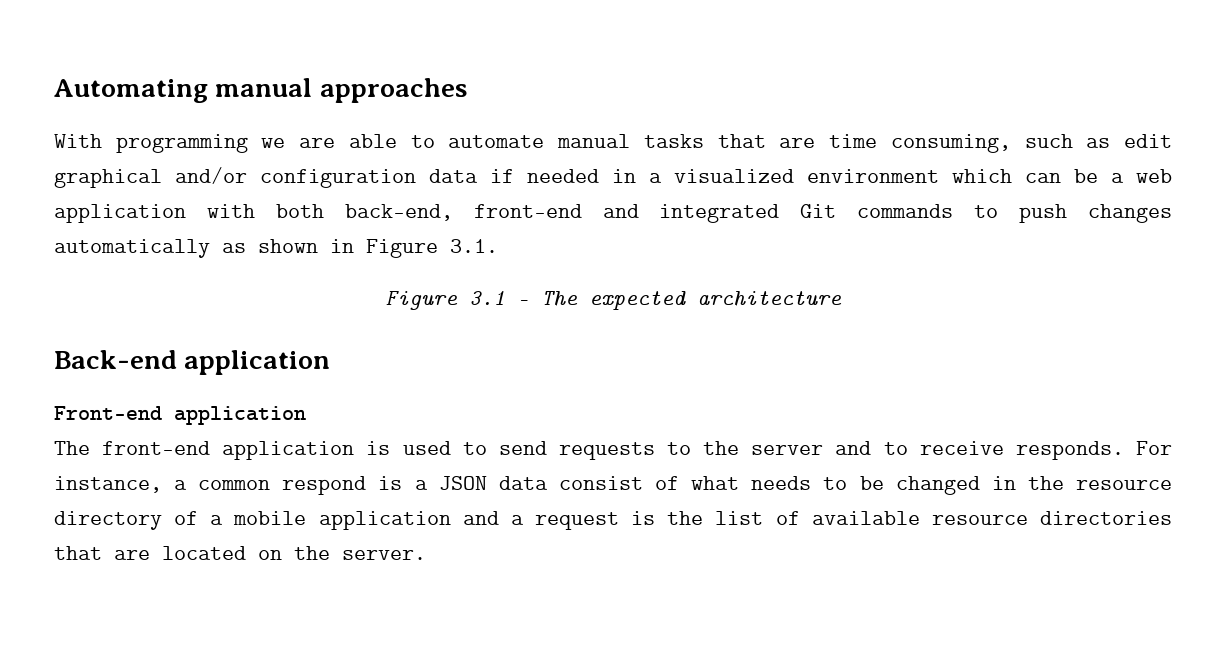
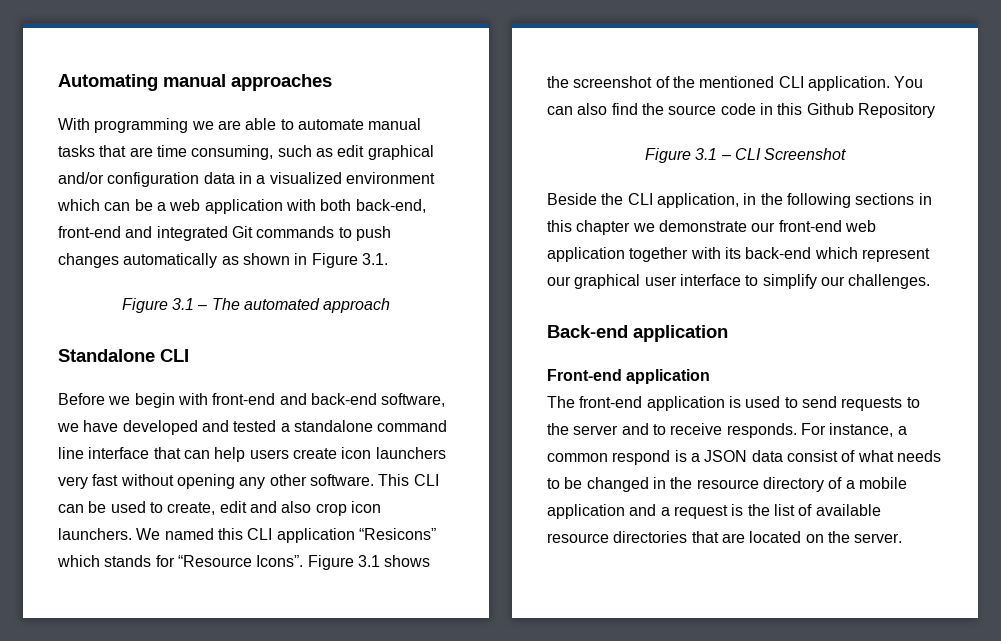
- With programming we are able to automate manual tasks that are time consuming, such as edit graphical and/or configuration data if needed in a visualized environment which can be a web application with both back-end, front-end and integrated Git commands to push changes automatically as shown in Figure 3.1.
+ With programming we are able to automate manual tasks that are time consuming, such as edit graphical and/or configuration data in a visualized environment which can be a web application with both back-end, front-end and integrated Git commands to push changes automatically as shown in Figure 3.1.
- Figure 3.1 – The expected architecture
+ Figure 3.1 – The automated approach
+ Standalone CLI
+ Before we begin with front-end and back-end software, we have developed and tested a standalone command line interface that can help users create icon launchers very fast without opening any other software. This CLI can be used to create, edit and also crop icon launchers. We named this CLI application “Resicons” which stands for “Resource Icons”. Figure 3.1 shows the screenshot of the mentioned CLI application. You can also find the source code in this Github Repository
+ Figure 3.1 – CLI Screenshot
+ Beside the CLI application, in the following sections in this chapter we demonstrate our front-end web application together with its back-end which represent our graphical user interface to simplify our challenges.

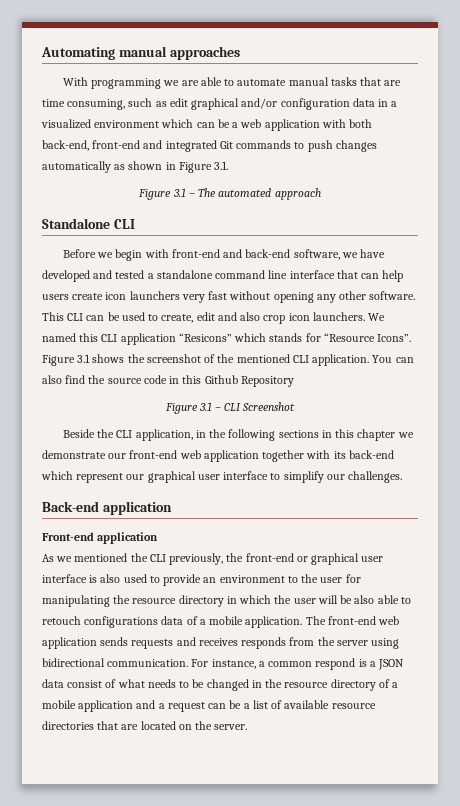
- The front-end application is used to send requests to the server and to receive responds.
+ As we mentioned the CLI previously, the front-end or graphical user interface is also used to provide an environment to the user for manipulating the resource directory in which the user will be also able to retouch configurations data of a mobile application. The front-end web application sends requests and receives responds from the server using bidirectional communication.
- For instance, a common respond is a JSON data consist of what needs to be changed in the resource directory of a mobile application and a request is the list of available resource directories that are located on the server.
+ For instance, a common respond is a JSON data consist of what needs to be changed in the resource directory of a mobile application and a request can be a list of available resource directories that are located on the server.

